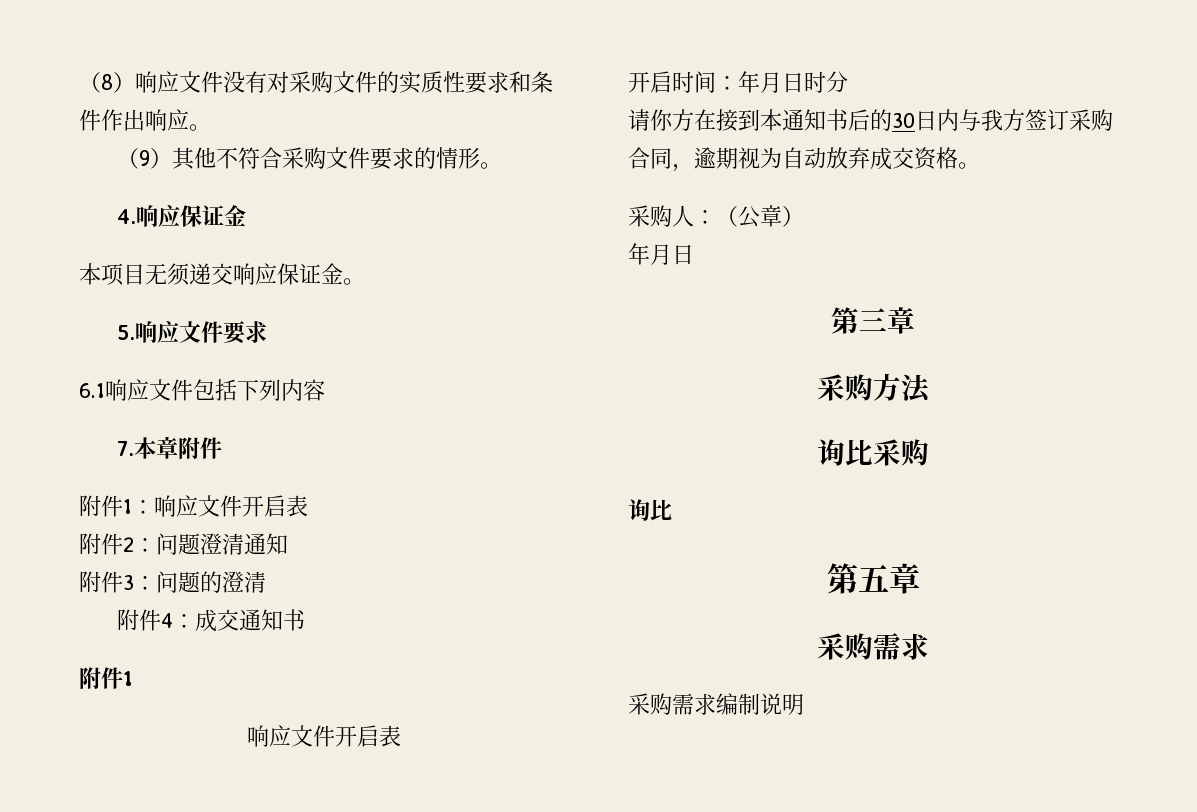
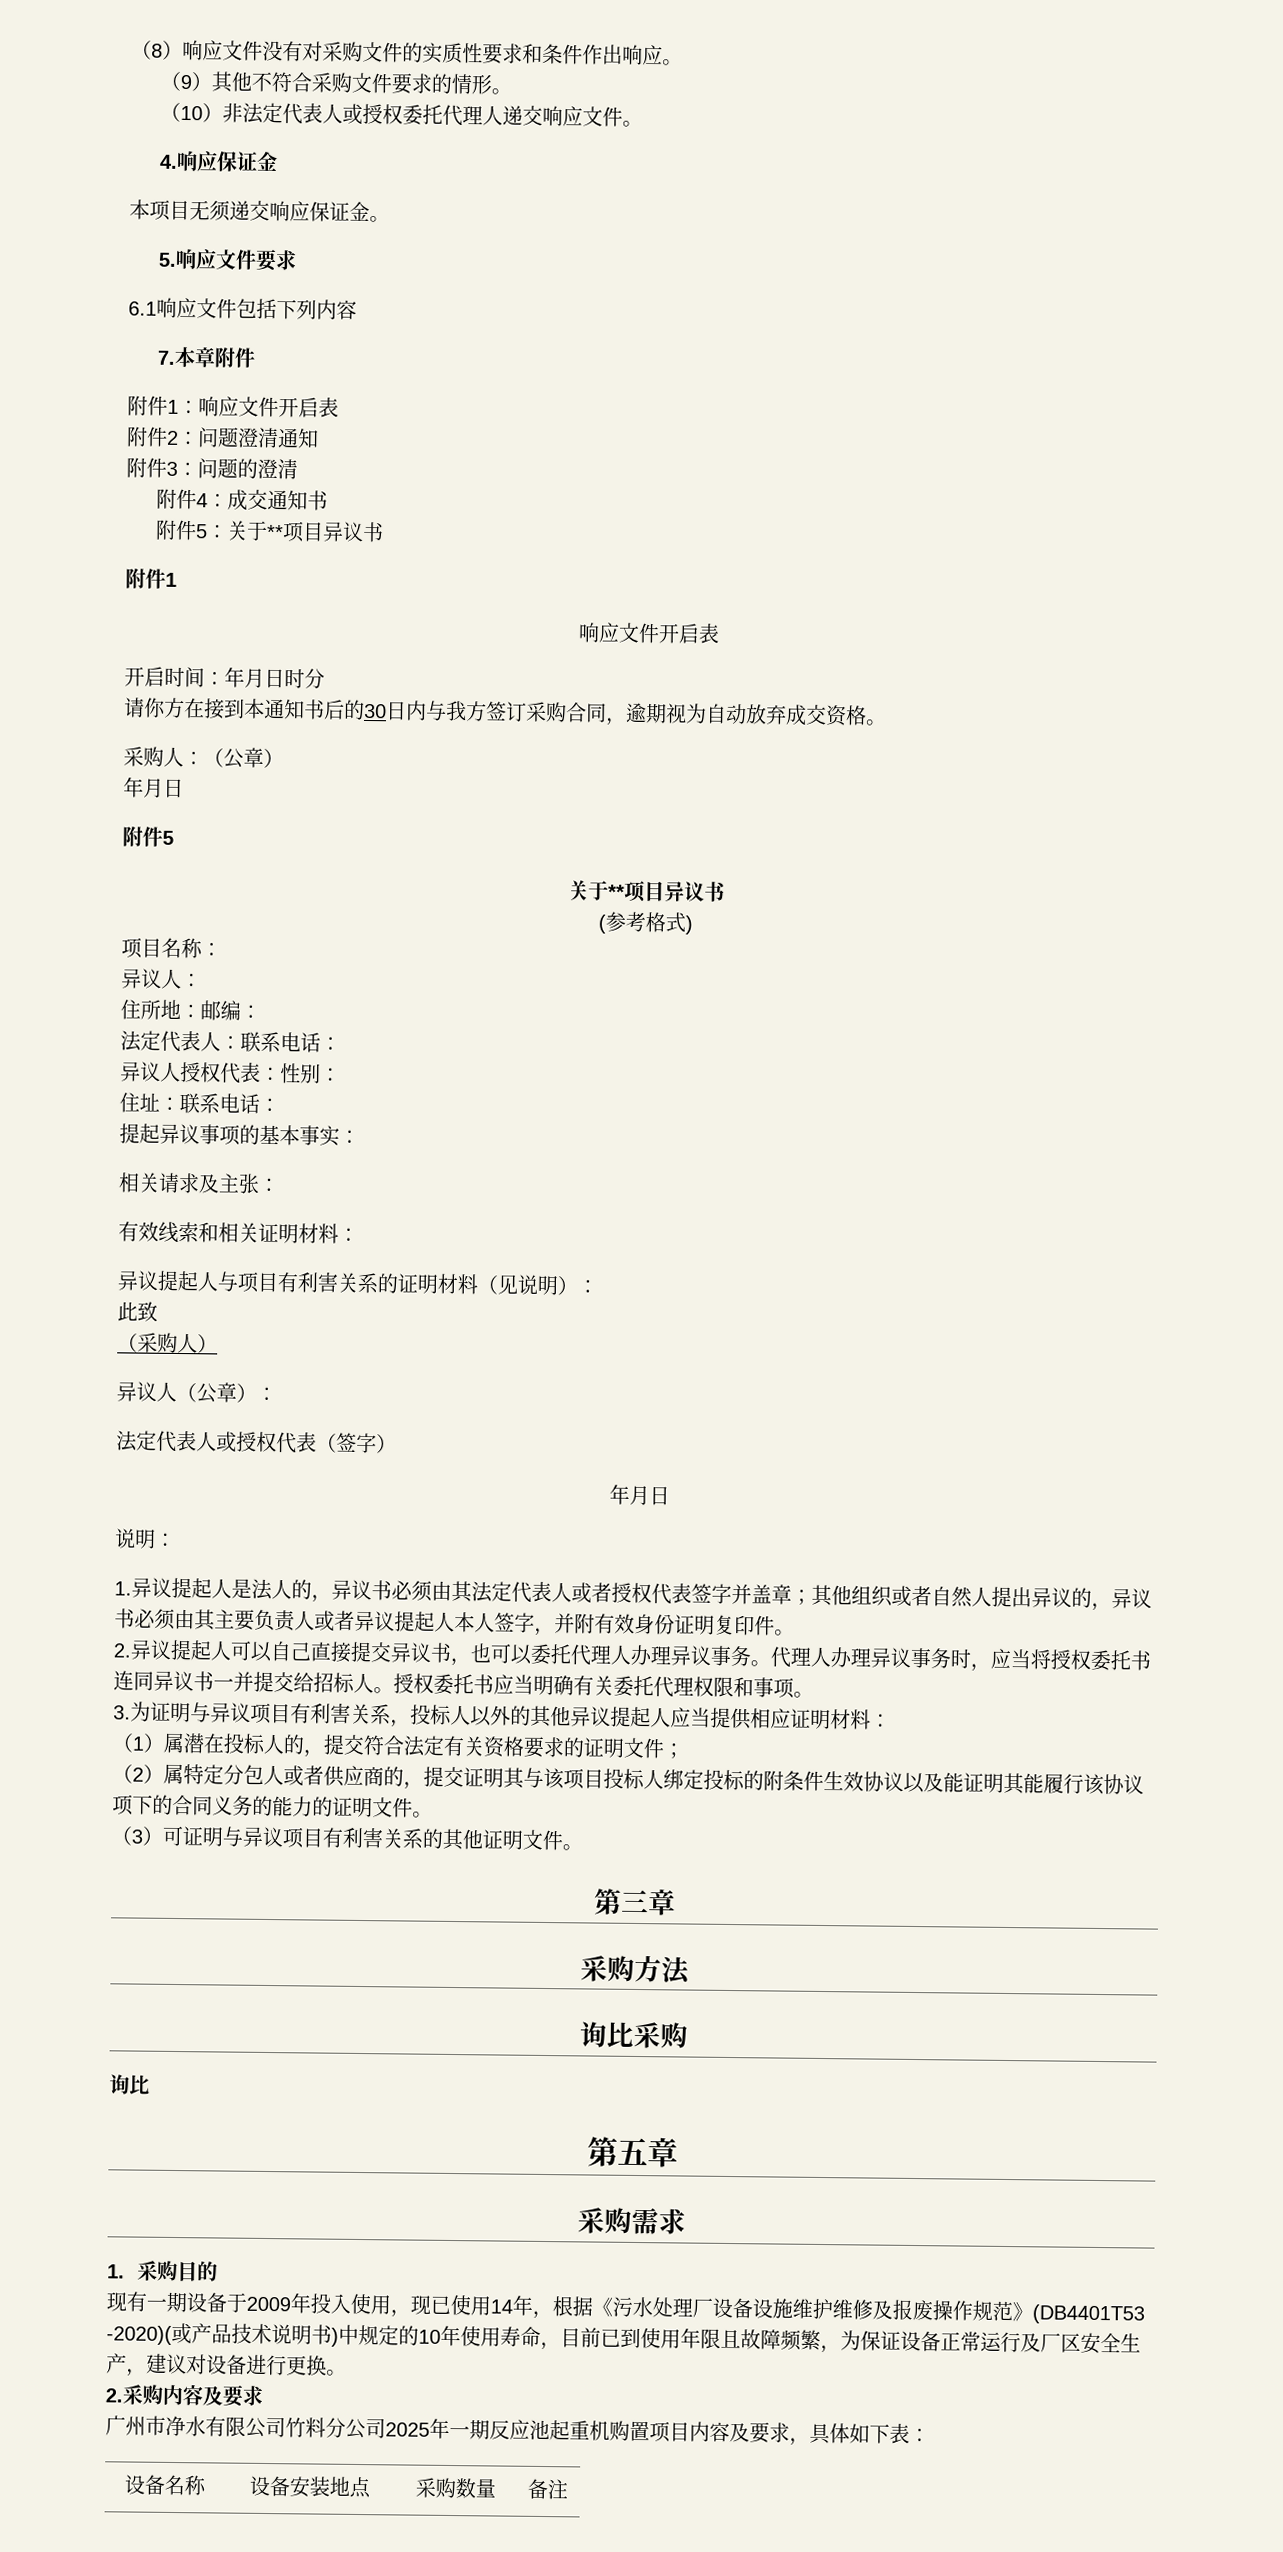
+ （10）非法定代表人或授权委托代理人递交响应文件。
+ 附件5：关于**项目异议书
  采购人：（公章）
  年月日
+ 附件5
+ 关于**项目异议书
+ (参考格式)
+ 项目名称：
+ 异议人：
+ 住所地：邮编：
+ 法定代表人：联系电话：
+ 异议人授权代表：性别：
+ 住址：联系电话：
+ 提起异议事项的基本事实：
+ 相关请求及主张：
+ 有效线索和相关证明材料：
+ 异议提起人与项目有利害关系的证明材料（见说明）：
+ 此致
+ （采购人）
+ 异议人（公章）：
+ 法定代表人或授权代表（签字）
+ 年月日
+ 说明：
+ 1.异议提起人是法人的，异议书必须由其法定代表人或者授权代表签字并盖章；其他组织或者自然人提出异议的，异议书必须由其主要负责人或者异议提起人本人签字，并附有效身份证明复印件。
+ 2.异议提起人可以自己直接提交异议书，也可以委托代理人办理异议事务。代理人办理异议事务时，应当将授权委托书连同异议书一并提交给招标人。授权委托书应当明确有关委托代理权限和事项。
+ 3.为证明与异议项目有利害关系，投标人以外的其他异议提起人应当提供相应证明材料：
+ （1）属潜在投标人的，提交符合法定有关资格要求的证明文件；
+ （2）属特定分包人或者供应商的，提交证明其与该项目投标人绑定投标的附条件生效协议以及能证明其能履行该协议项下的合同义务的能力的证明文件。
+ （3）可证明与异议项目有利害关系的其他证明文件。
- 采购需求编制说明
+ 1.采购目的
+ 现有一期设备于2009年投入使用，现已使用14年，根据《污水处理厂设备设施维护维修及报废操作规范》(DB4401T53 -2020)(或产品技术说明书)中规定的10年使用寿命，目前已到使用年限且故障频繁，为保证设备正常运行及厂区安全生产，建议对设备进行更换。
+ 2.采购内容及要求
+ 广州市净水有限公司竹料分公司2025年一期反应池起重机购置项目内容及要求，具体如下表：
+ 设备名称 | 设备安装地点 | 采购数量 | 备注

